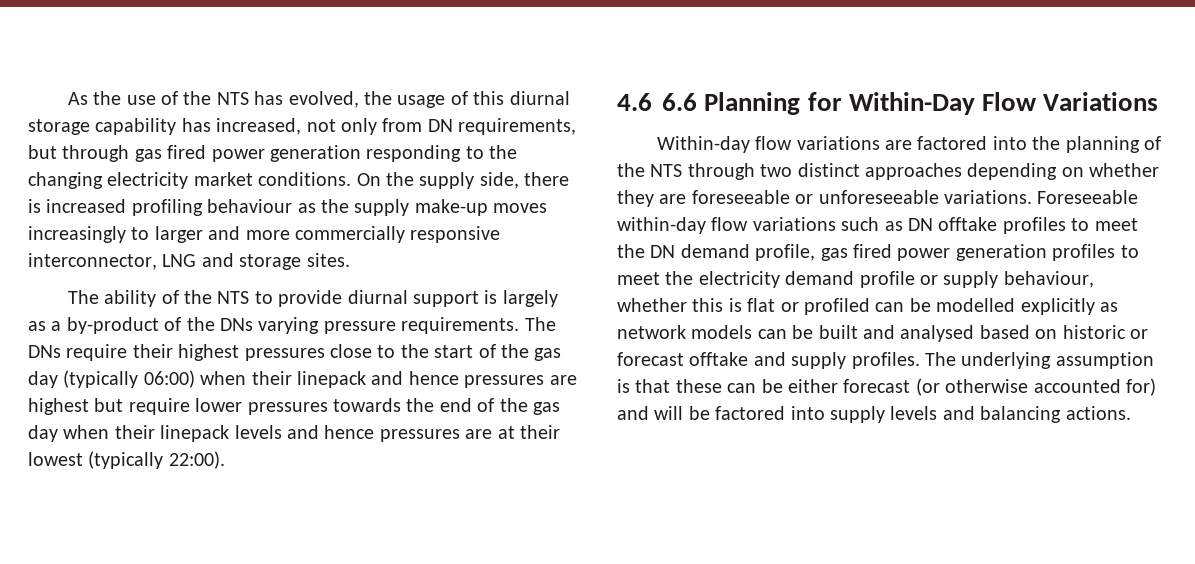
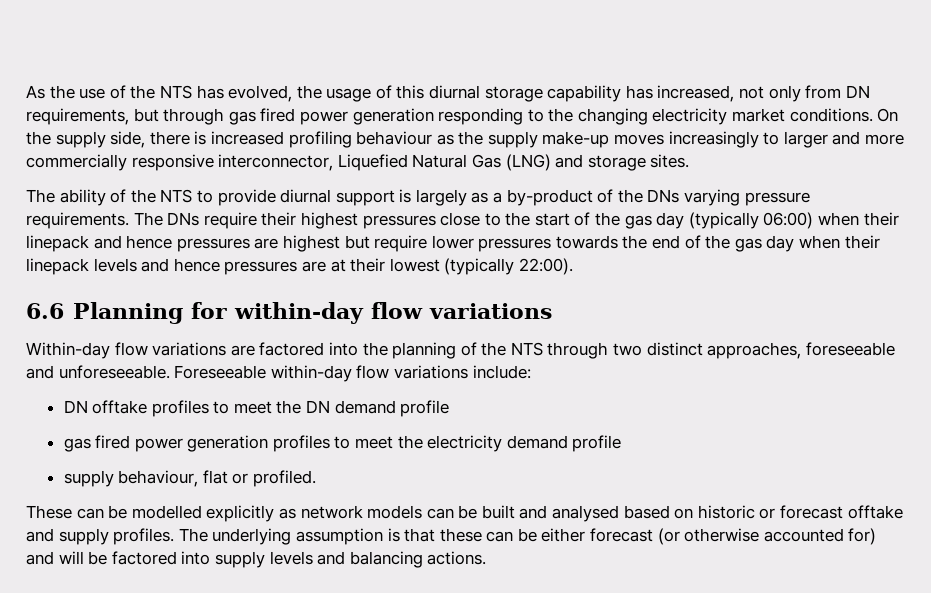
- On the supply side, there is increased profiling behaviour as the supply make-up moves increasingly to larger and more commercially responsive interconnector, LNG and storage sites.
+ On the supply side, there is increased profiling behaviour as the supply make-up moves increasingly to larger and more commercially responsive interconnector, Liquefied Natural Gas (LNG) and storage sites.
- 4.6 6.6 Planning for Within-Day Flow Variations
+ 6.6 Planning for within-day flow variations
- Within-day flow variations are factored into the planning of the NTS through two distinct approaches depending on whether they are foreseeable or unforeseeable variations.
+ Within-day flow variations are factored into the planning of the NTS through two distinct approaches, foreseeable and unforeseeable.
- Foreseeable within-day flow variations such as DN offtake profiles to meet the DN demand profile, gas fired power generation profiles to meet the electricity demand profile or supply behaviour, whether this is flat or profiled can be modelled explicitly as network models can be built and analysed based on historic or forecast offtake and supply profiles.
+ Foreseeable within-day flow variations include:
+ DN offtake profiles to meet the DN demand profile
+ gas fired power generation profiles to meet the electricity demand profile
+ supply behaviour, flat or profiled.
+ These can be modelled explicitly as network models can be built and analysed based on historic or forecast offtake and supply profiles.

